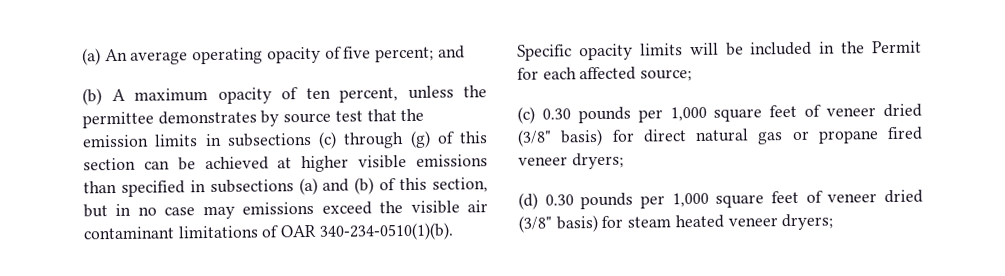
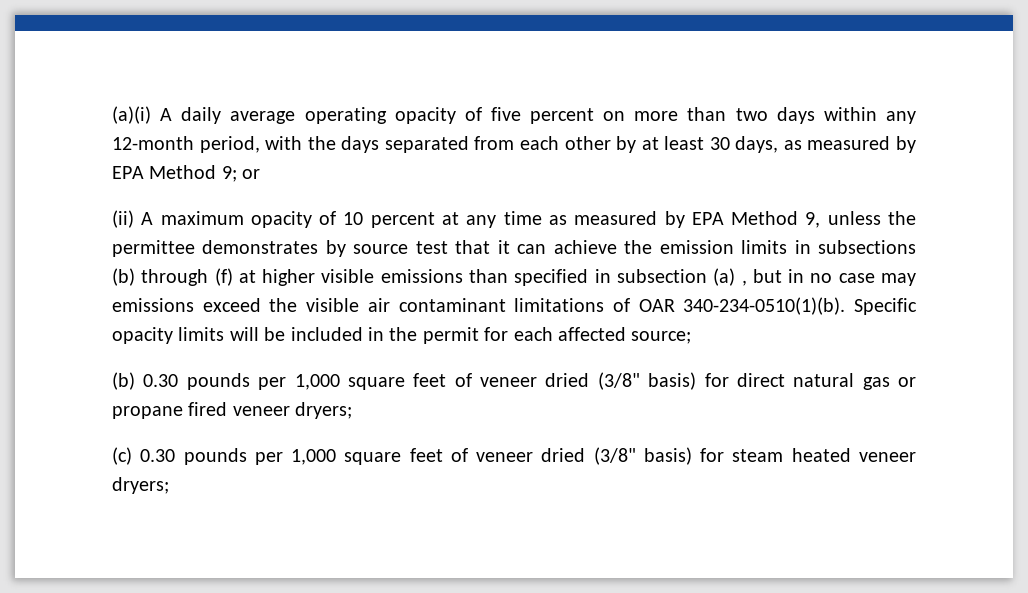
- (a) An average operating opacity of five percent; and
- (b) A maximum opacity of ten percent, unless the permittee demonstrates by source test that the emission limits in subsections (c) through (g) of this section can be achieved at higher visible emissions than specified in subsections (a) and (b) of this section, but in no case may emissions exceed the visible air contaminant limitations of OAR 340-234-0510(1)(b).
+ (a)(i) A daily average operating opacity of five percent on more than two days within any 12-month period, with the days separated from each other by at least 30 days, as measured by EPA Method 9; or
+ (ii) A maximum opacity of 10 percent at any time as measured by EPA Method 9, unless the permittee demonstrates by source test that it can achieve the emission limits in subsections (b) through (f) at higher visible emissions than specified in subsection (a) , but in no case may emissions exceed the visible air contaminant limitations of OAR 340-234-0510(1)(b).
- Specific opacity limits will be included in the Permit for each affected source;
+ Specific opacity limits will be included in the permit for each affected source;
- (c) 0.30 pounds per 1,000 square feet of veneer dried (3/8" basis) for direct natural gas or propane fired veneer dryers;
+ (b) 0.30 pounds per 1,000 square feet of veneer dried (3/8" basis) for direct natural gas or propane fired veneer dryers;
- (d) 0.30 pounds per 1,000 square feet of veneer dried (3/8" basis) for steam heated veneer dryers;
+ (c) 0.30 pounds per 1,000 square feet of veneer dried (3/8" basis) for steam heated veneer dryers;

